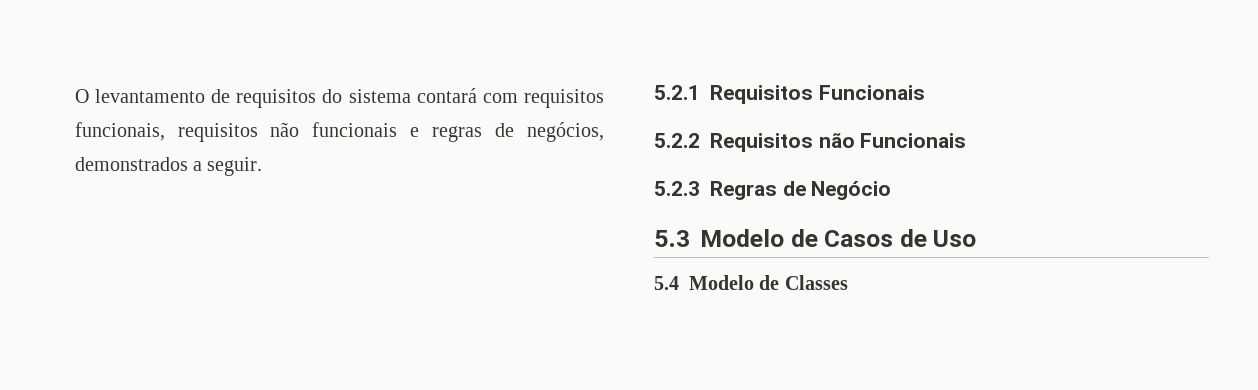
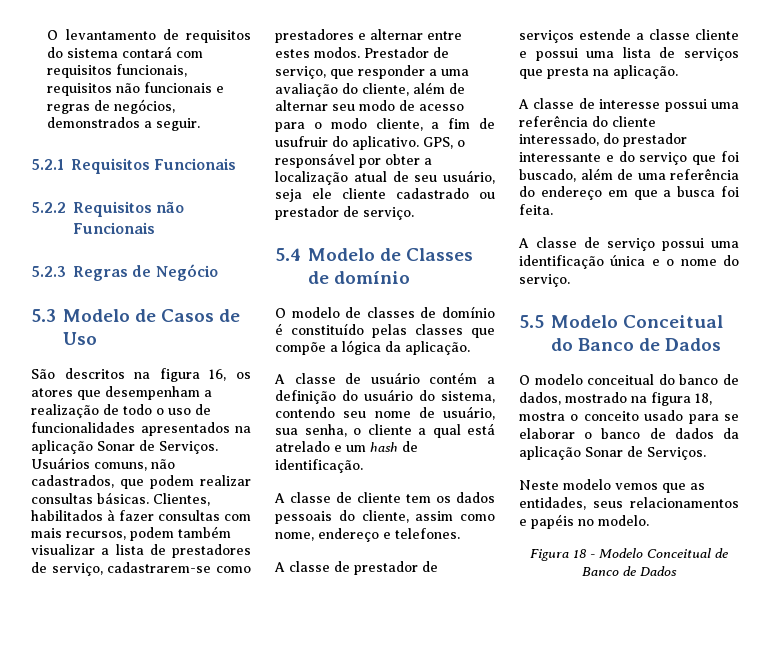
- 5.4 Modelo de Classes
+ São descritos na figura 16, os atores que desempenham a realização de todo o uso de funcionalidades apresentados na aplicação Sonar de Serviços. Usuários comuns, não cadastrados, que podem realizar consultas básicas. Clientes, habilitados à fazer consultas com mais recursos, podem também visualizar a lista de prestadores de serviço, cadastrarem-se como prestadores e alternar entre estes modos. Prestador de serviço, que responder a uma avaliação do cliente, além de alternar seu modo de acesso para o modo cliente, a fim de usufruir do aplicativo. GPS, o responsável por obter a localização atual de seu usuário, seja ele cliente cadastrado ou prestador de serviço.
+ 5.4 Modelo de Classes de domínio
+ O modelo de classes de domínio é constituído pelas classes que compõe a lógica da aplicação.
+ A classe de usuário contém a definição do usuário do sistema, contendo seu nome de usuário, sua senha, o cliente a qual está atrelado e um hash de identificação.
+ A classe de cliente tem os dados pessoais do cliente, assim como nome, endereço e telefones.
+ A classe de prestador de serviços estende a classe cliente e possui uma lista de serviços que presta na aplicação.
+ A classe de interesse possui uma referência do cliente interessado, do prestador interessante e do serviço que foi buscado, além de uma referência do endereço em que a busca foi feita.
+ A classe de serviço possui uma identificação única e o nome do serviço.
+ 5.5 Modelo Conceitual do Banco de Dados
+ O modelo conceitual do banco de dados, mostrado na figura 18, mostra o conceito usado para se elaborar o banco de dados da aplicação Sonar de Serviços.
+ Neste modelo vemos que as entidades, seus relacionamentos e papéis no modelo.
+ Figura 18 - Modelo Conceitual de Banco de Dados

